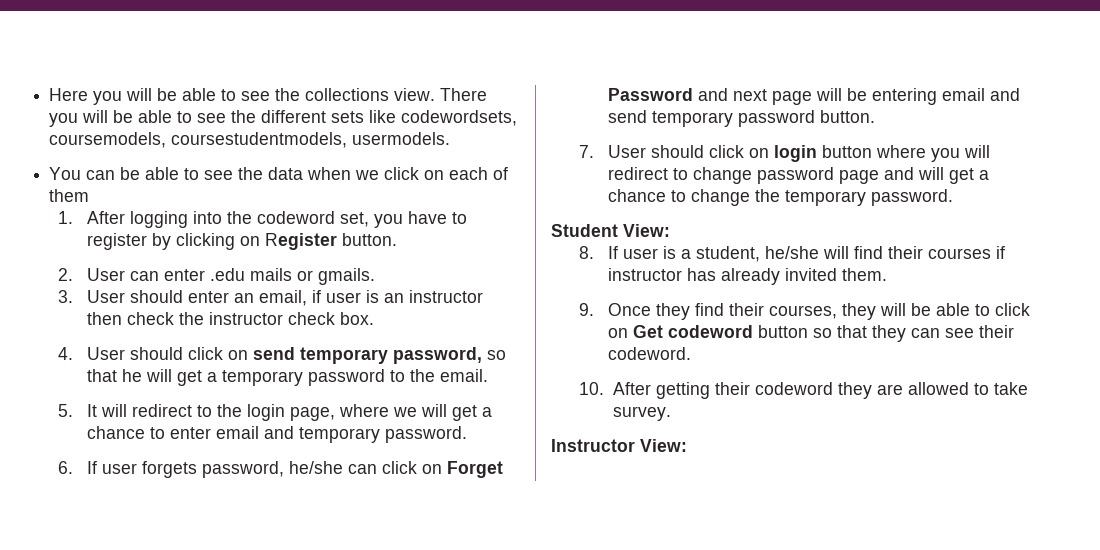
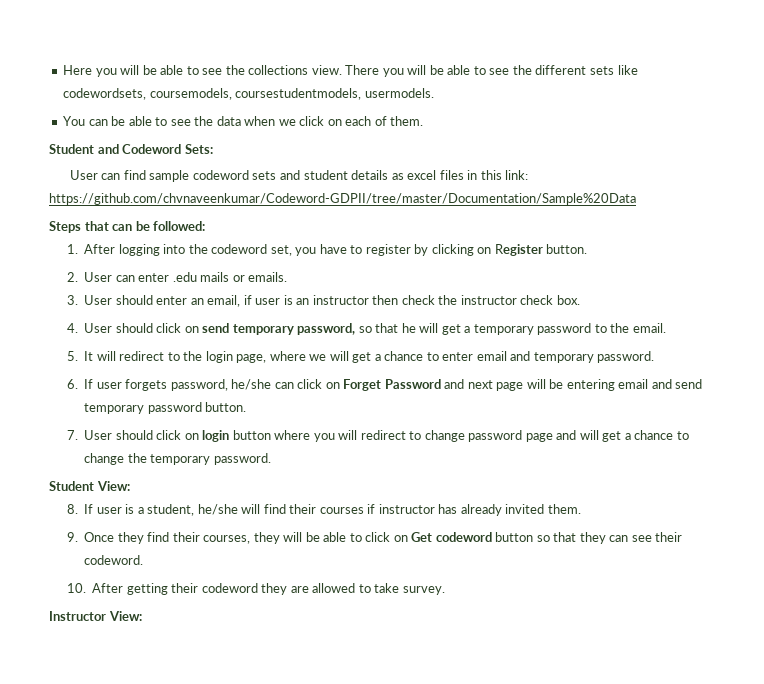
- You can be able to see the data when we click on each of them
+ You can be able to see the data when we click on each of them.
+ Student and Codeword Sets:
+ User can find sample codeword sets and student details as excel files in this link: https://github.com/chvnaveenkumar/Codeword-GDPII/tree/master/Documentation/Sample%20Data
+ Steps that can be followed:
- 2. User can enter .edu mails or gmails.
+ 2. User can enter .edu mails or emails.

